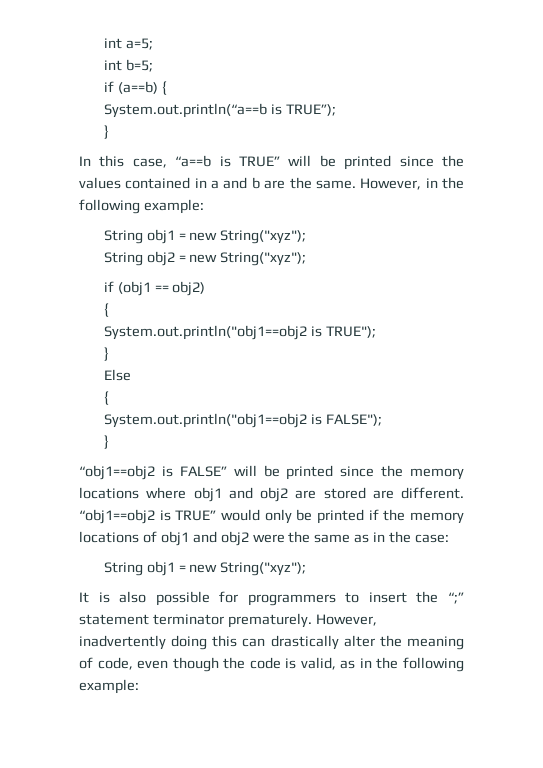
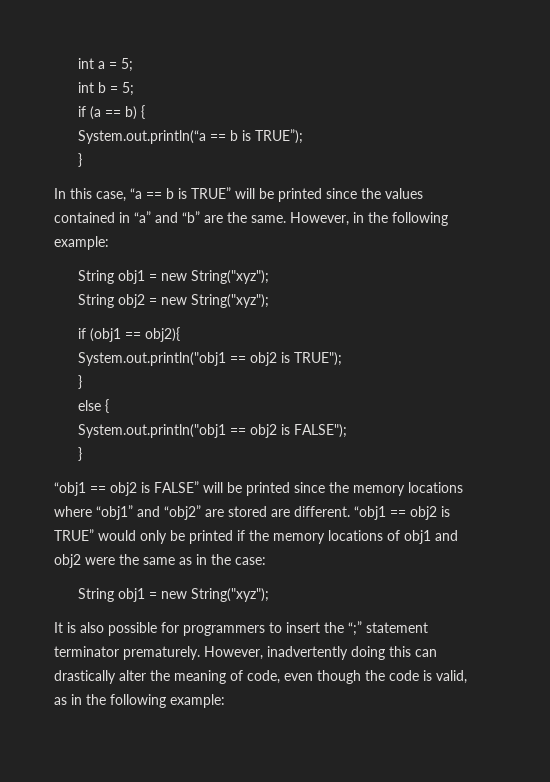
- int a=5;
- int b=5;
- if (a==b) {
- System.out.println(“a==b is TRUE”);
+ int a = 5;
+ int b = 5;
+ if (a == b) {
+ System.out.println(“a == b is TRUE”);
- In this case, “a==b is TRUE” will be printed since the values contained in a and b are the same.
+ In this case, “a == b is TRUE” will be printed since the values contained in “a” and “b” are the same.
- if (obj1 == obj2)
- {
- System.out.println("obj1==obj2 is TRUE");
+ if (obj1 == obj2){
+ System.out.println("obj1 == obj2 is TRUE");
  }
- Else
- {
- System.out.println("obj1==obj2 is FALSE");
+ else {
+ System.out.println("obj1 == obj2 is FALSE");
- “obj1==obj2 is FALSE” will be printed since the memory locations where obj1 and obj2 are stored are different.
+ “obj1 == obj2 is FALSE” will be printed since the memory locations where “obj1” and “obj2” are stored are different.
- “obj1==obj2 is TRUE” would only be printed if the memory locations of obj1 and obj2 were the same as in the case:
+ “obj1 == obj2 is TRUE” would only be printed if the memory locations of obj1 and obj2 were the same as in the case:

